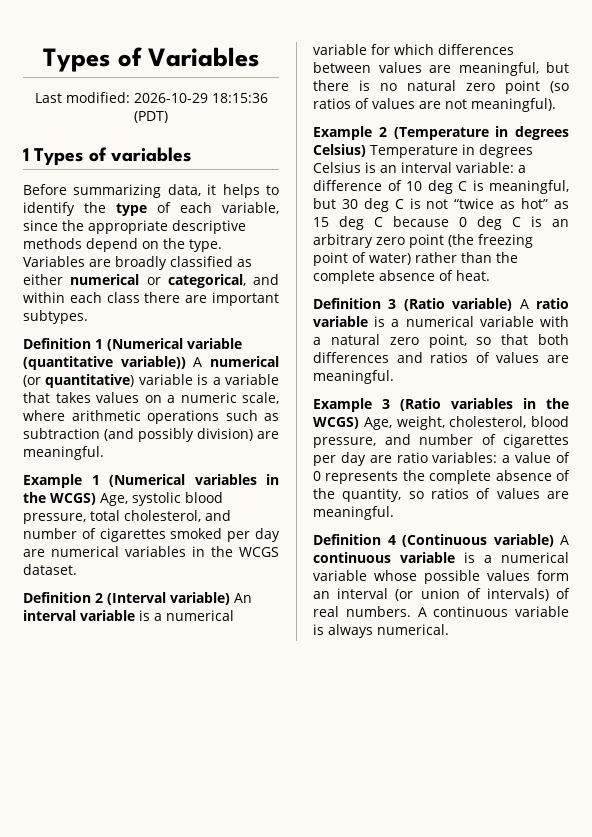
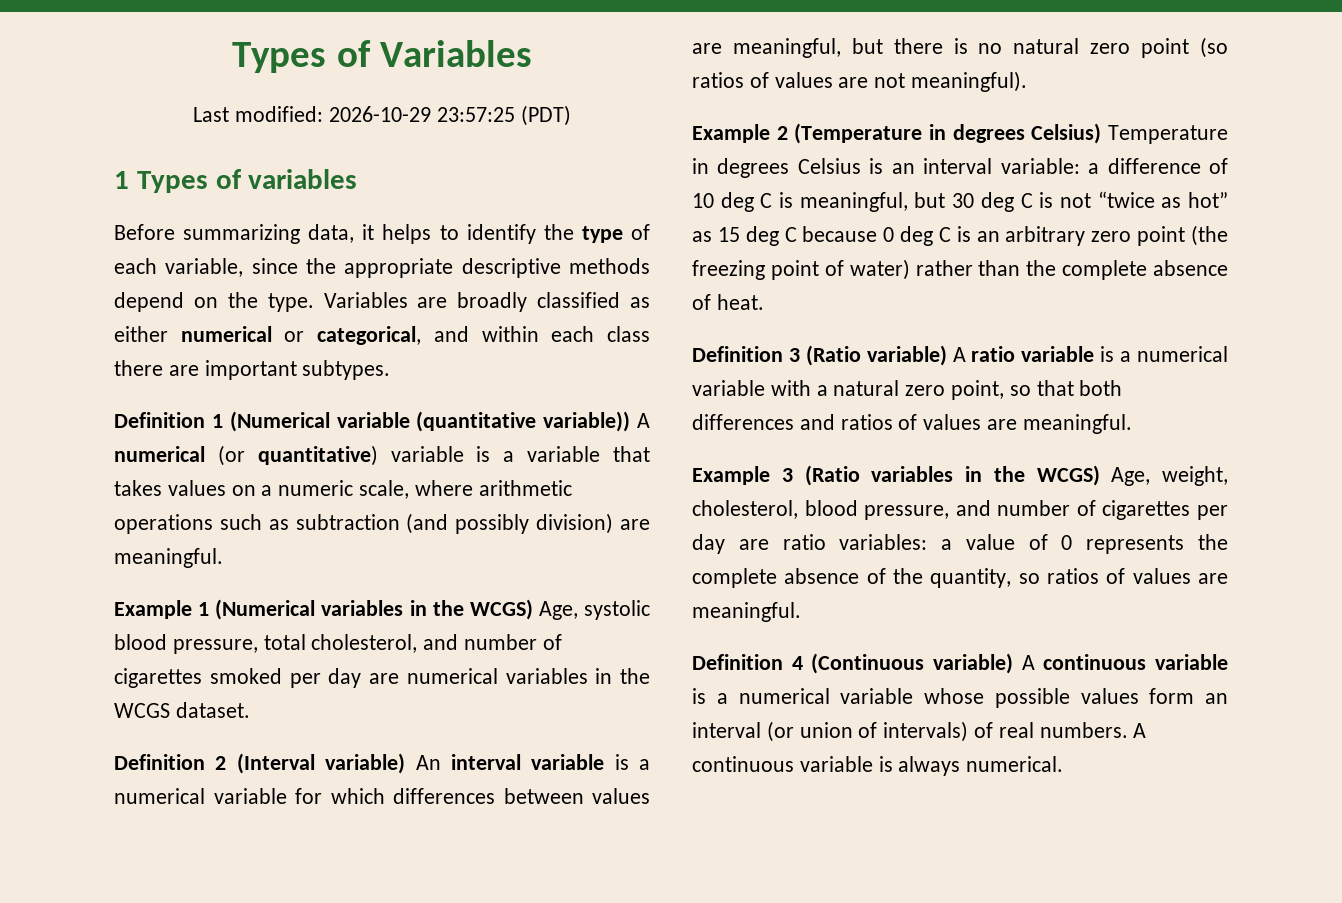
- Last modified: 2026-10-29 18:15:36 (PDT)
+ Last modified: 2026-10-29 23:57:25 (PDT)

